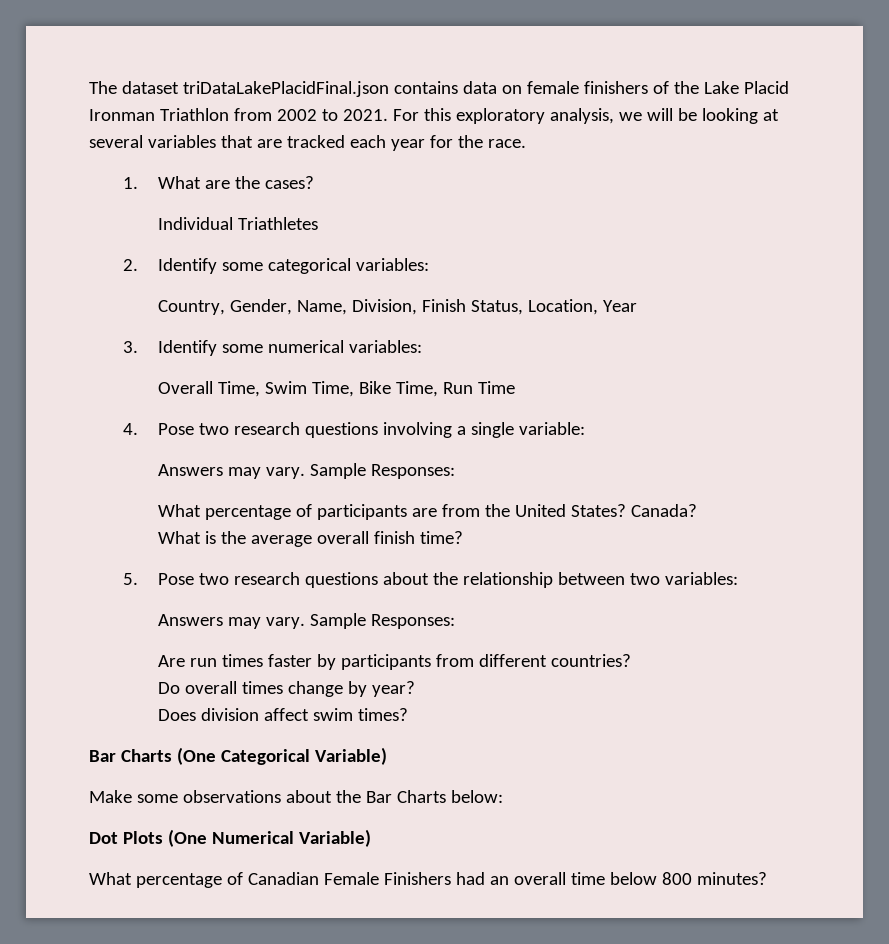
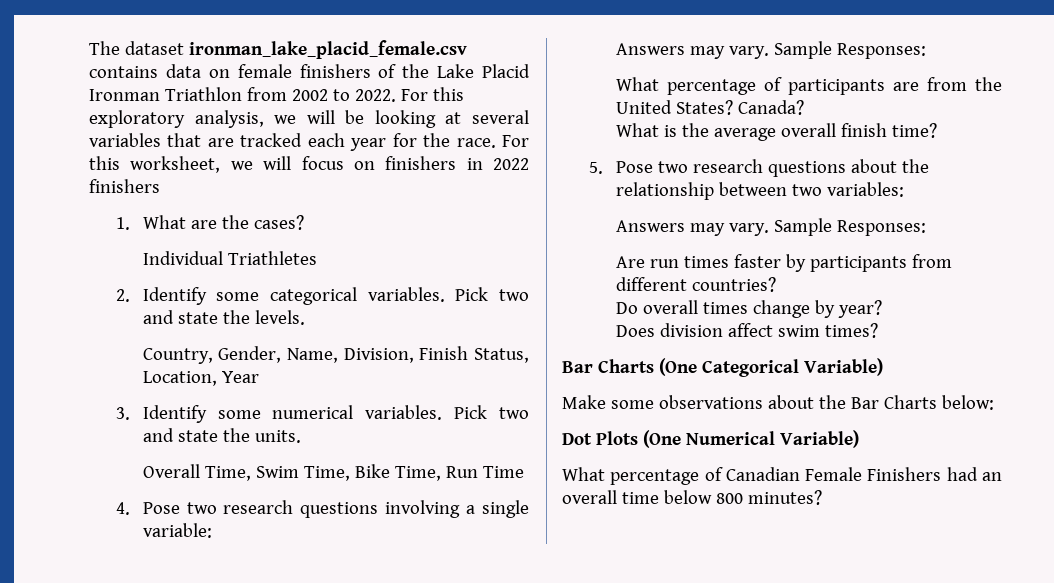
- The dataset triDataLakePlacidFinal.json contains data on female finishers of the Lake Placid Ironman Triathlon from 2002 to 2021.
+ The dataset ironman_lake_placid_female.csv contains data on female finishers of the Lake Placid Ironman Triathlon from 2002 to 2022.
+ For this worksheet, we will focus on finishers in 2022 finishers
- 2. Identify some categorical variables:
+ 2. Identify some categorical variables. Pick two and state the levels.
- 3. Identify some numerical variables:
+ 3. Identify some numerical variables. Pick two and state the units.

